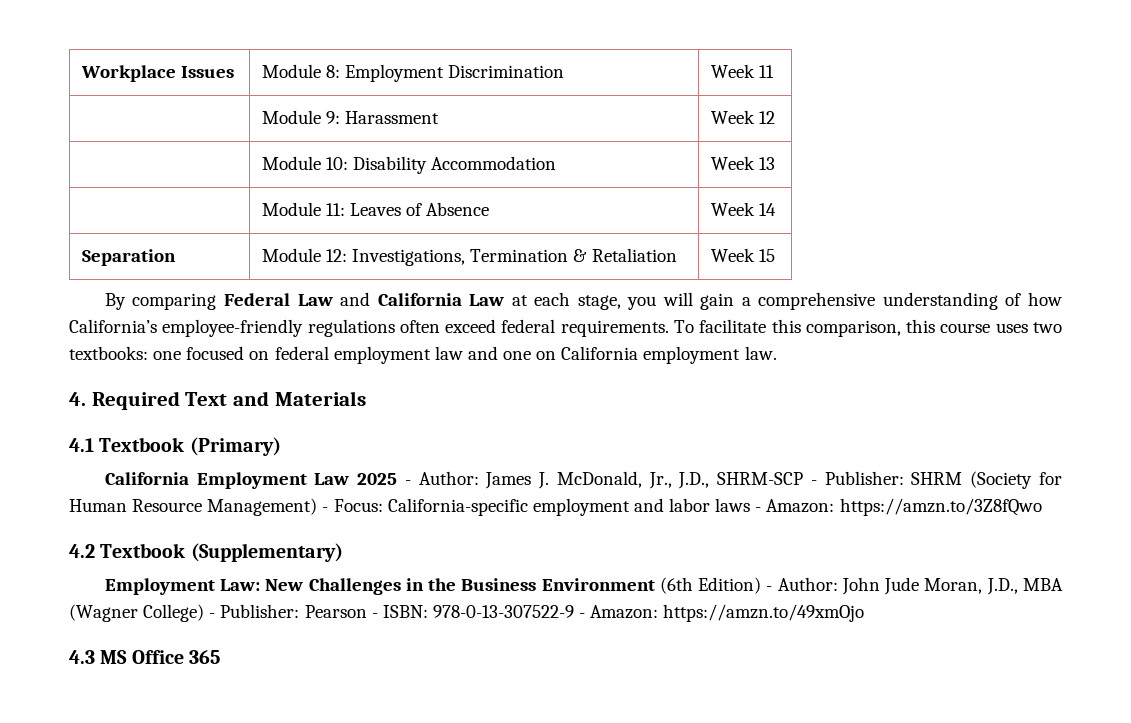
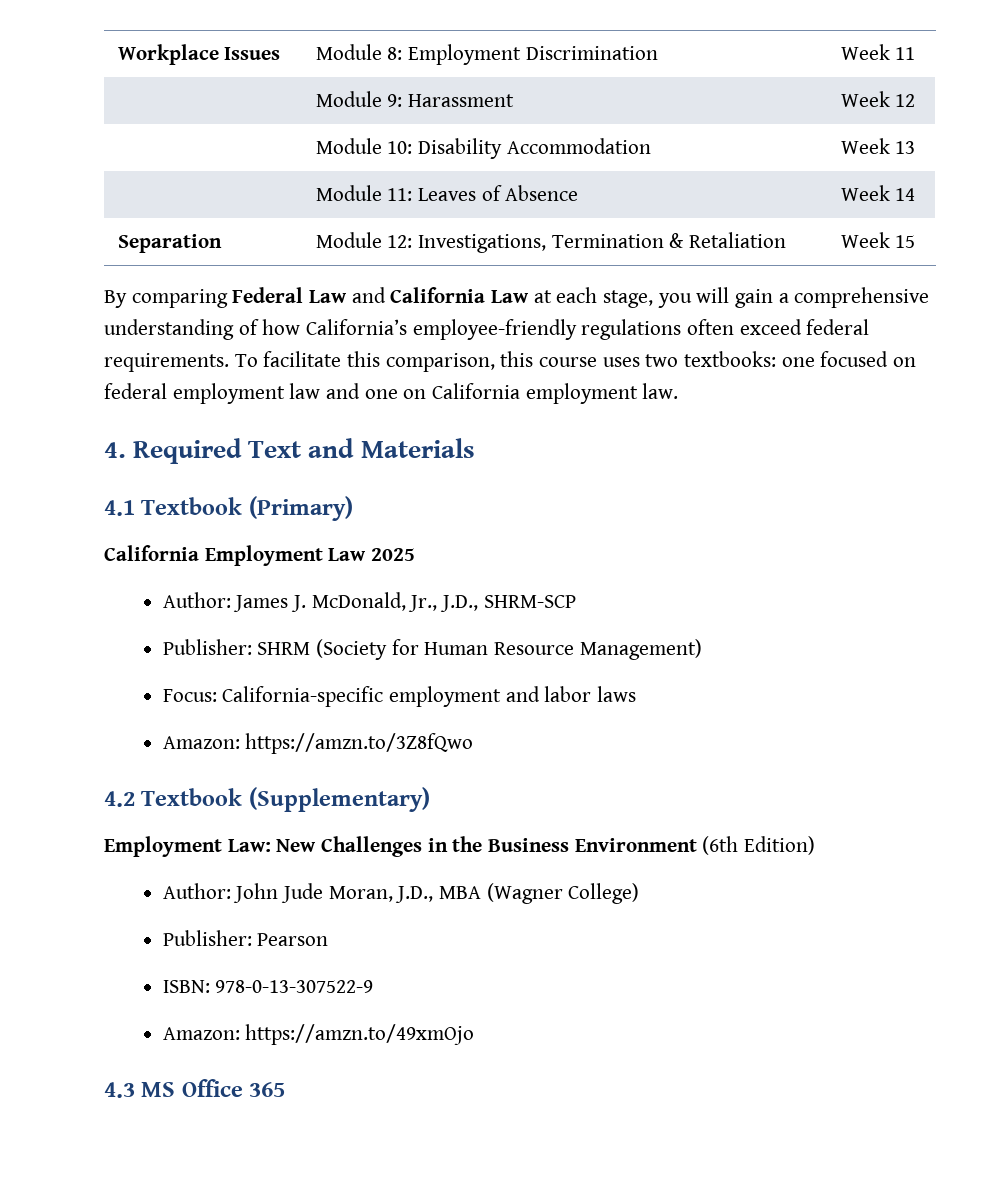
- California Employment Law 2025 - Author: James J. McDonald, Jr., J.D., SHRM-SCP - Publisher: SHRM (Society for Human Resource Management) - Focus: California-specific employment and labor laws - Amazon: https://amzn.to/3Z8fQwo
+ California Employment Law 2025
+ Author: James J. McDonald, Jr., J.D., SHRM-SCP
+ Publisher: SHRM (Society for Human Resource Management)
+ Focus: California-specific employment and labor laws
+ Amazon: https://amzn.to/3Z8fQwo
- Employment Law: New Challenges in the Business Environment (6th Edition) - Author: John Jude Moran, J.D., MBA (Wagner College) - Publisher: Pearson - ISBN: 978-0-13-307522-9 - Amazon: https://amzn.to/49xmOjo
+ Employment Law: New Challenges in the Business Environment (6th Edition)
+ Author: John Jude Moran, J.D., MBA (Wagner College)
+ Publisher: Pearson
+ ISBN: 978-0-13-307522-9
+ Amazon: https://amzn.to/49xmOjo

